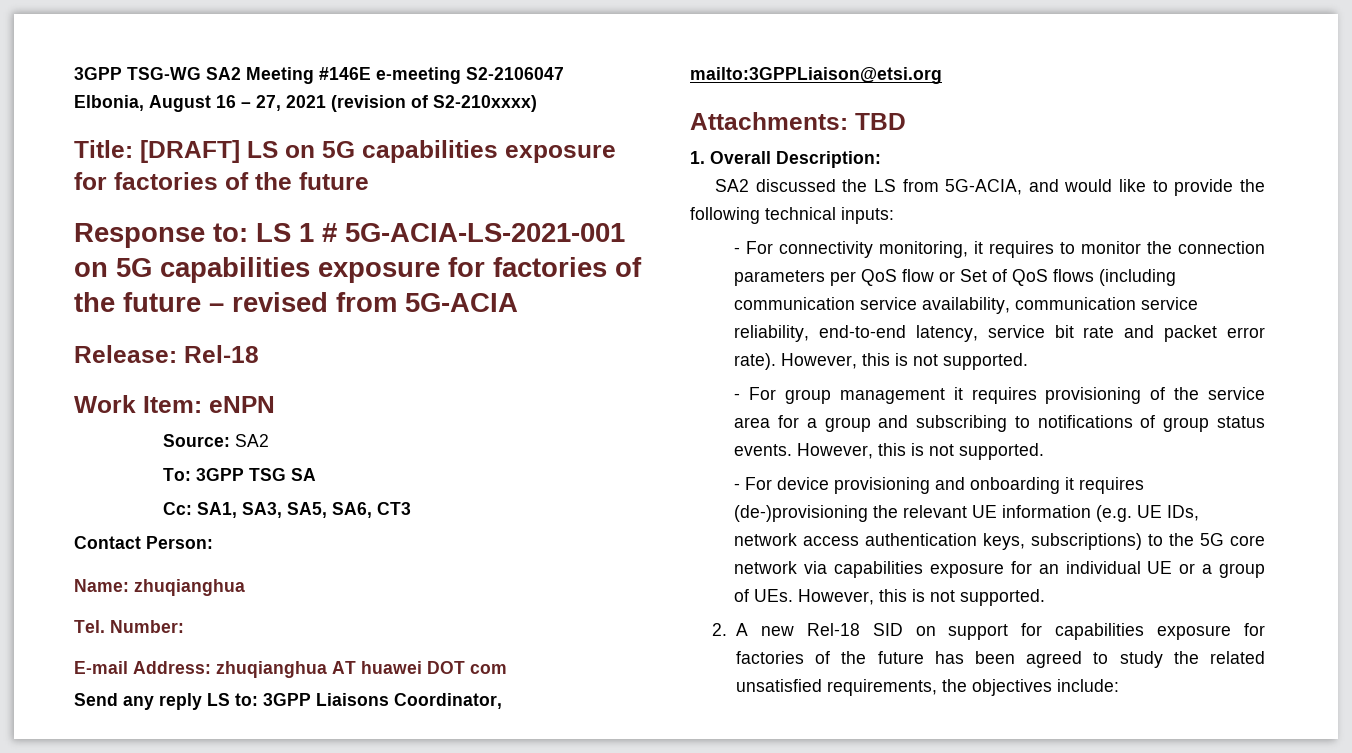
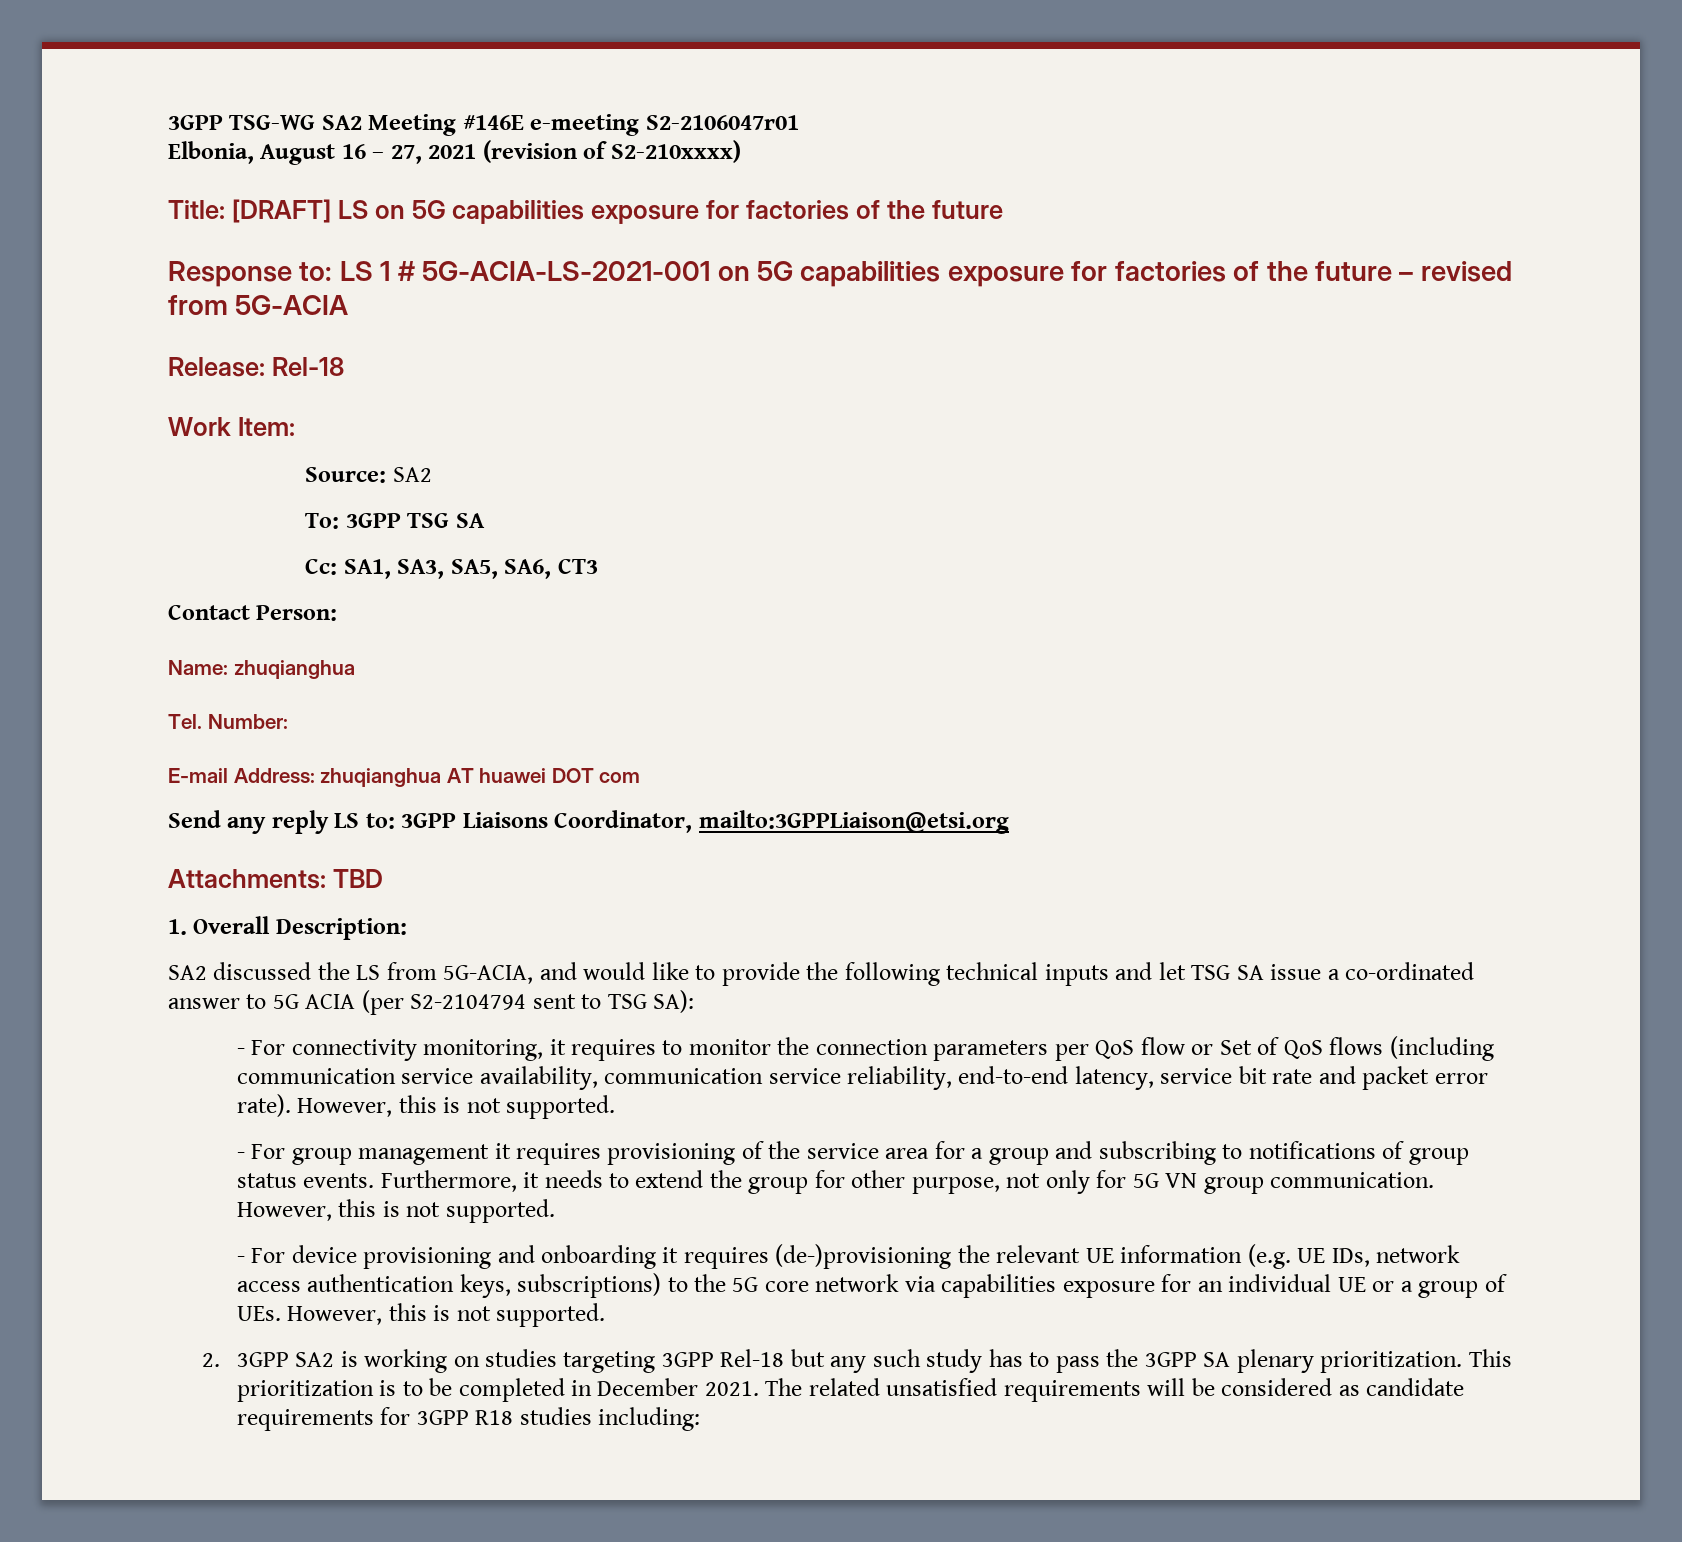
- 3GPP TSG-WG SA2 Meeting #146E e-meeting S2-2106047
+ 3GPP TSG-WG SA2 Meeting #146E e-meeting S2-2106047r01
- Work Item: eNPN
+ Work Item:
- SA2 discussed the LS from 5G-ACIA, and would like to provide the following technical inputs:
+ SA2 discussed the LS from 5G-ACIA, and would like to provide the following technical inputs and let TSG SA issue a co-ordinated answer to 5G ACIA (per S2-2104794 sent to TSG SA):
+ Furthermore, it needs to extend the group for other purpose, not only for 5G VN group communication.
- 2. A new Rel-18 SID on support for capabilities exposure for factories of the future has been agreed to study the related unsatisfied requirements, the objectives include:
+ 2. 3GPP SA2 is working on studies targeting 3GPP Rel-18 but any such study has to pass the 3GPP SA plenary prioritization. This prioritization is to be completed in December 2021. The related unsatisfied requirements will be considered as candidate requirements for 3GPP R18 studies including:

